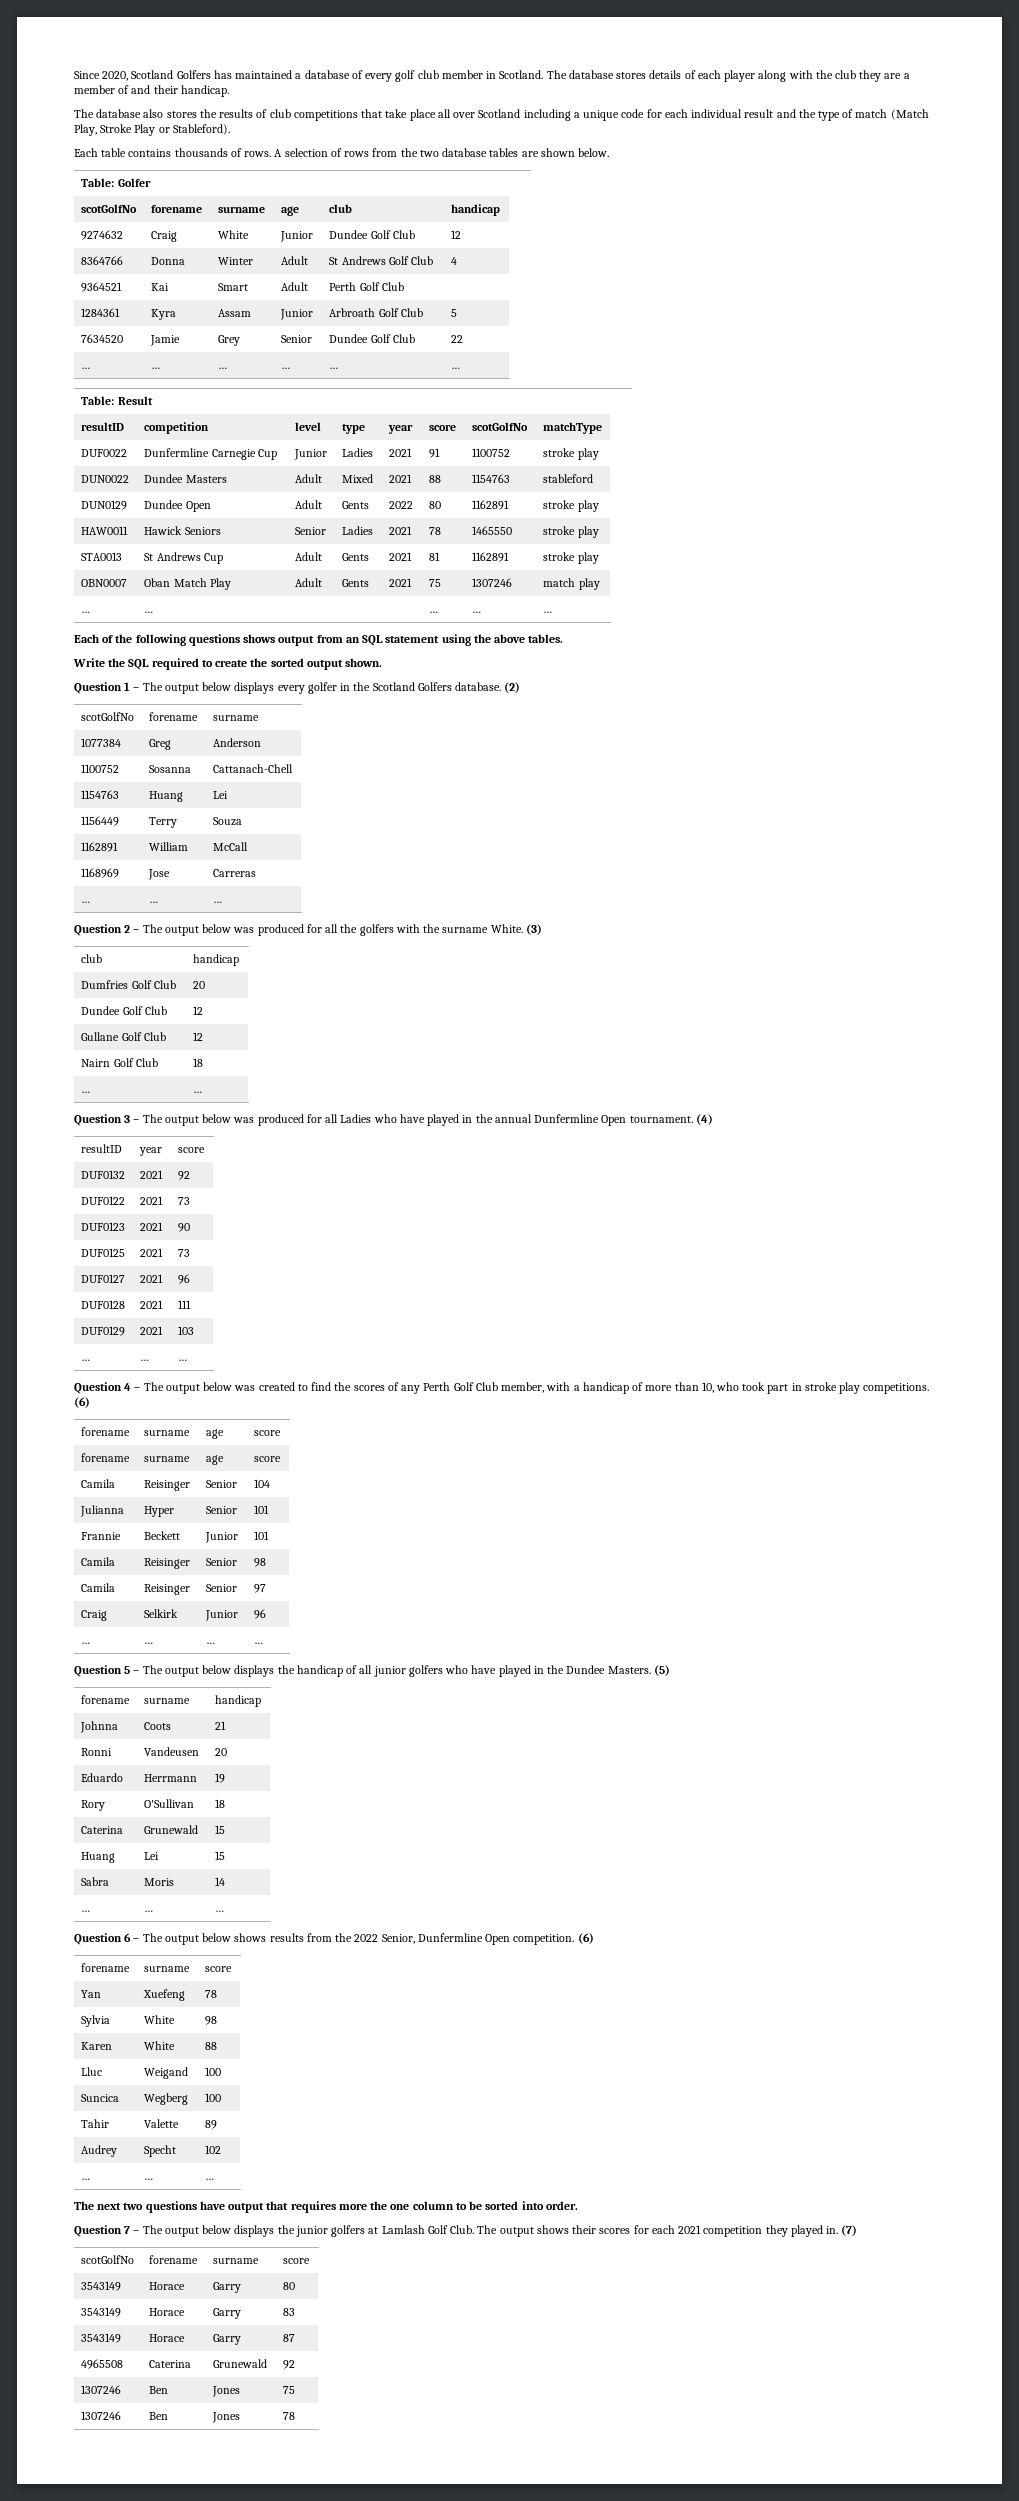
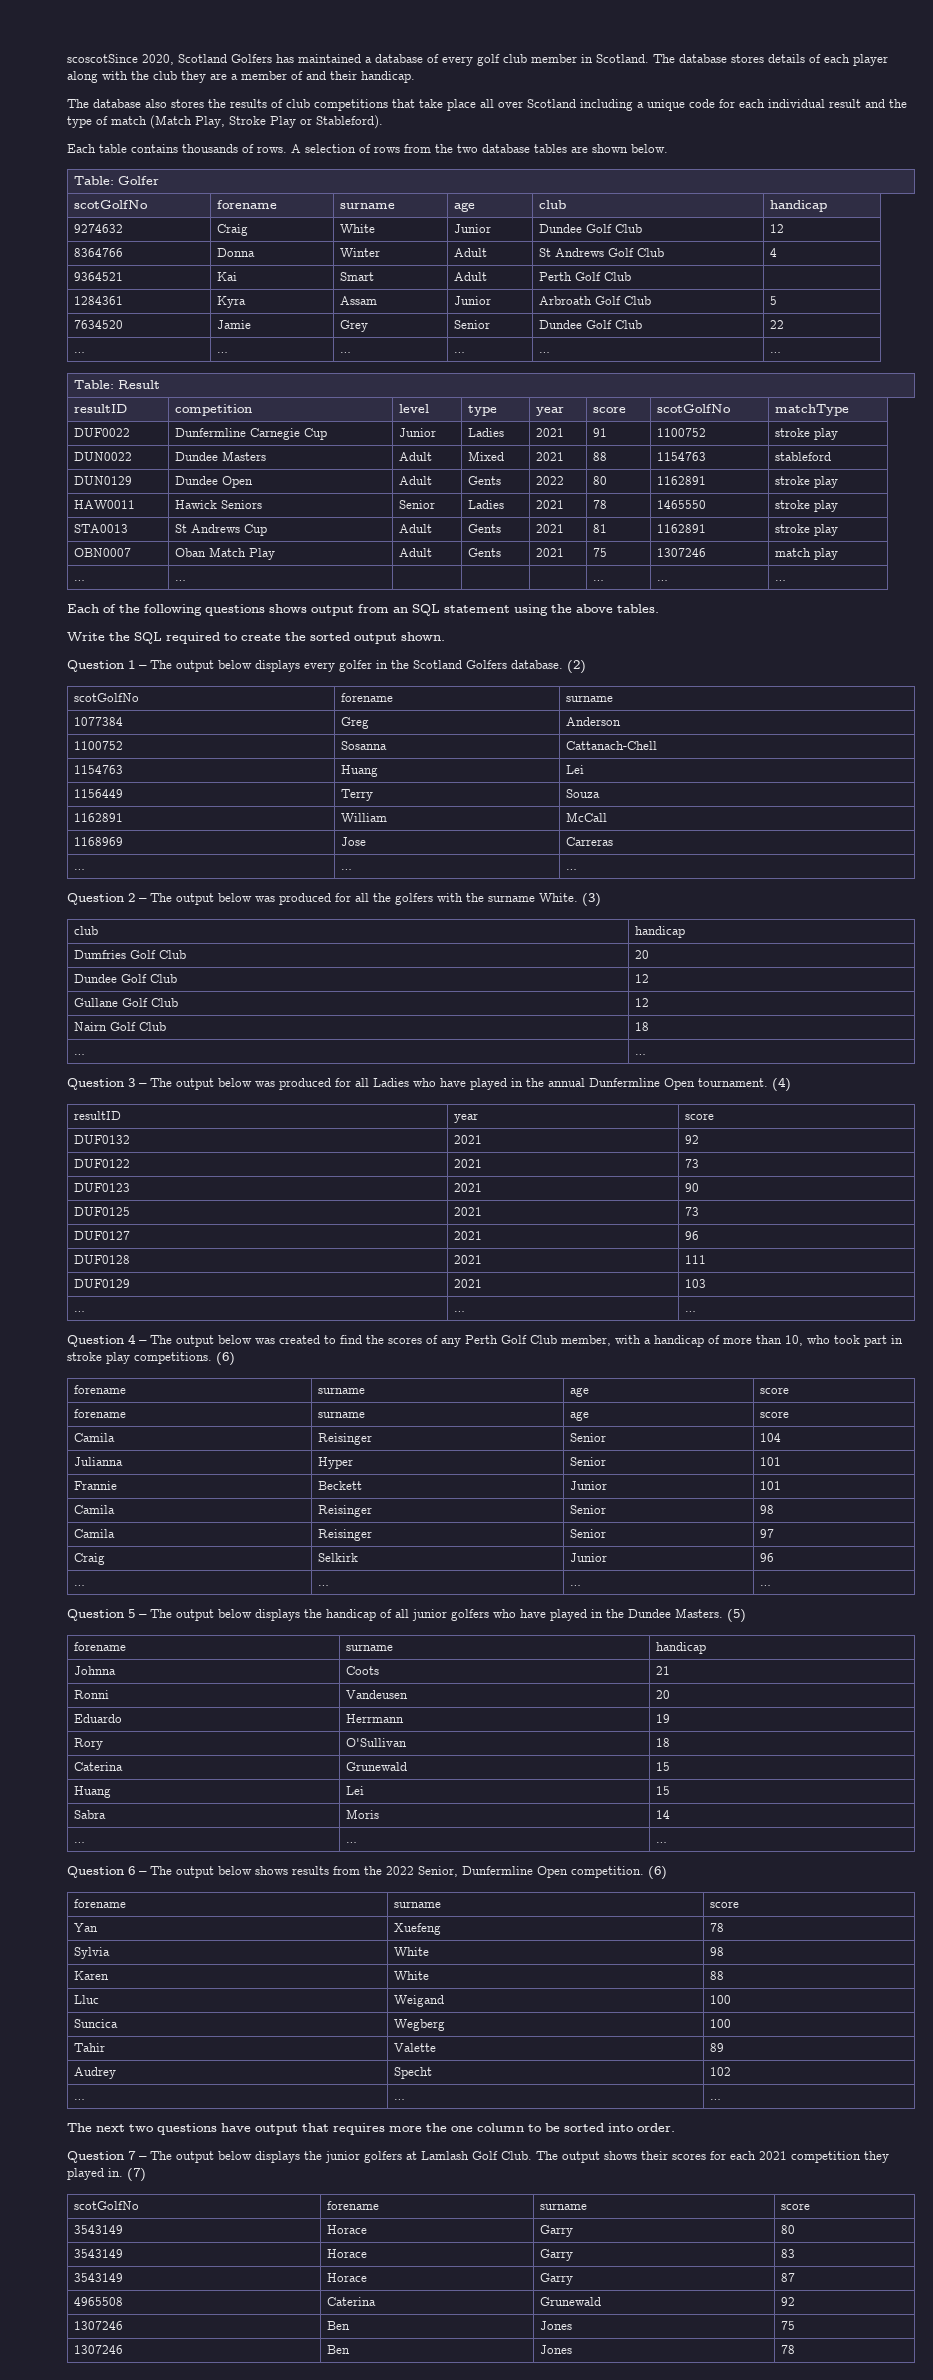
- Since 2020, Scotland Golfers has maintained a database of every golf club member in Scotland.
+ scoscotSince 2020, Scotland Golfers has maintained a database of every golf club member in Scotland.

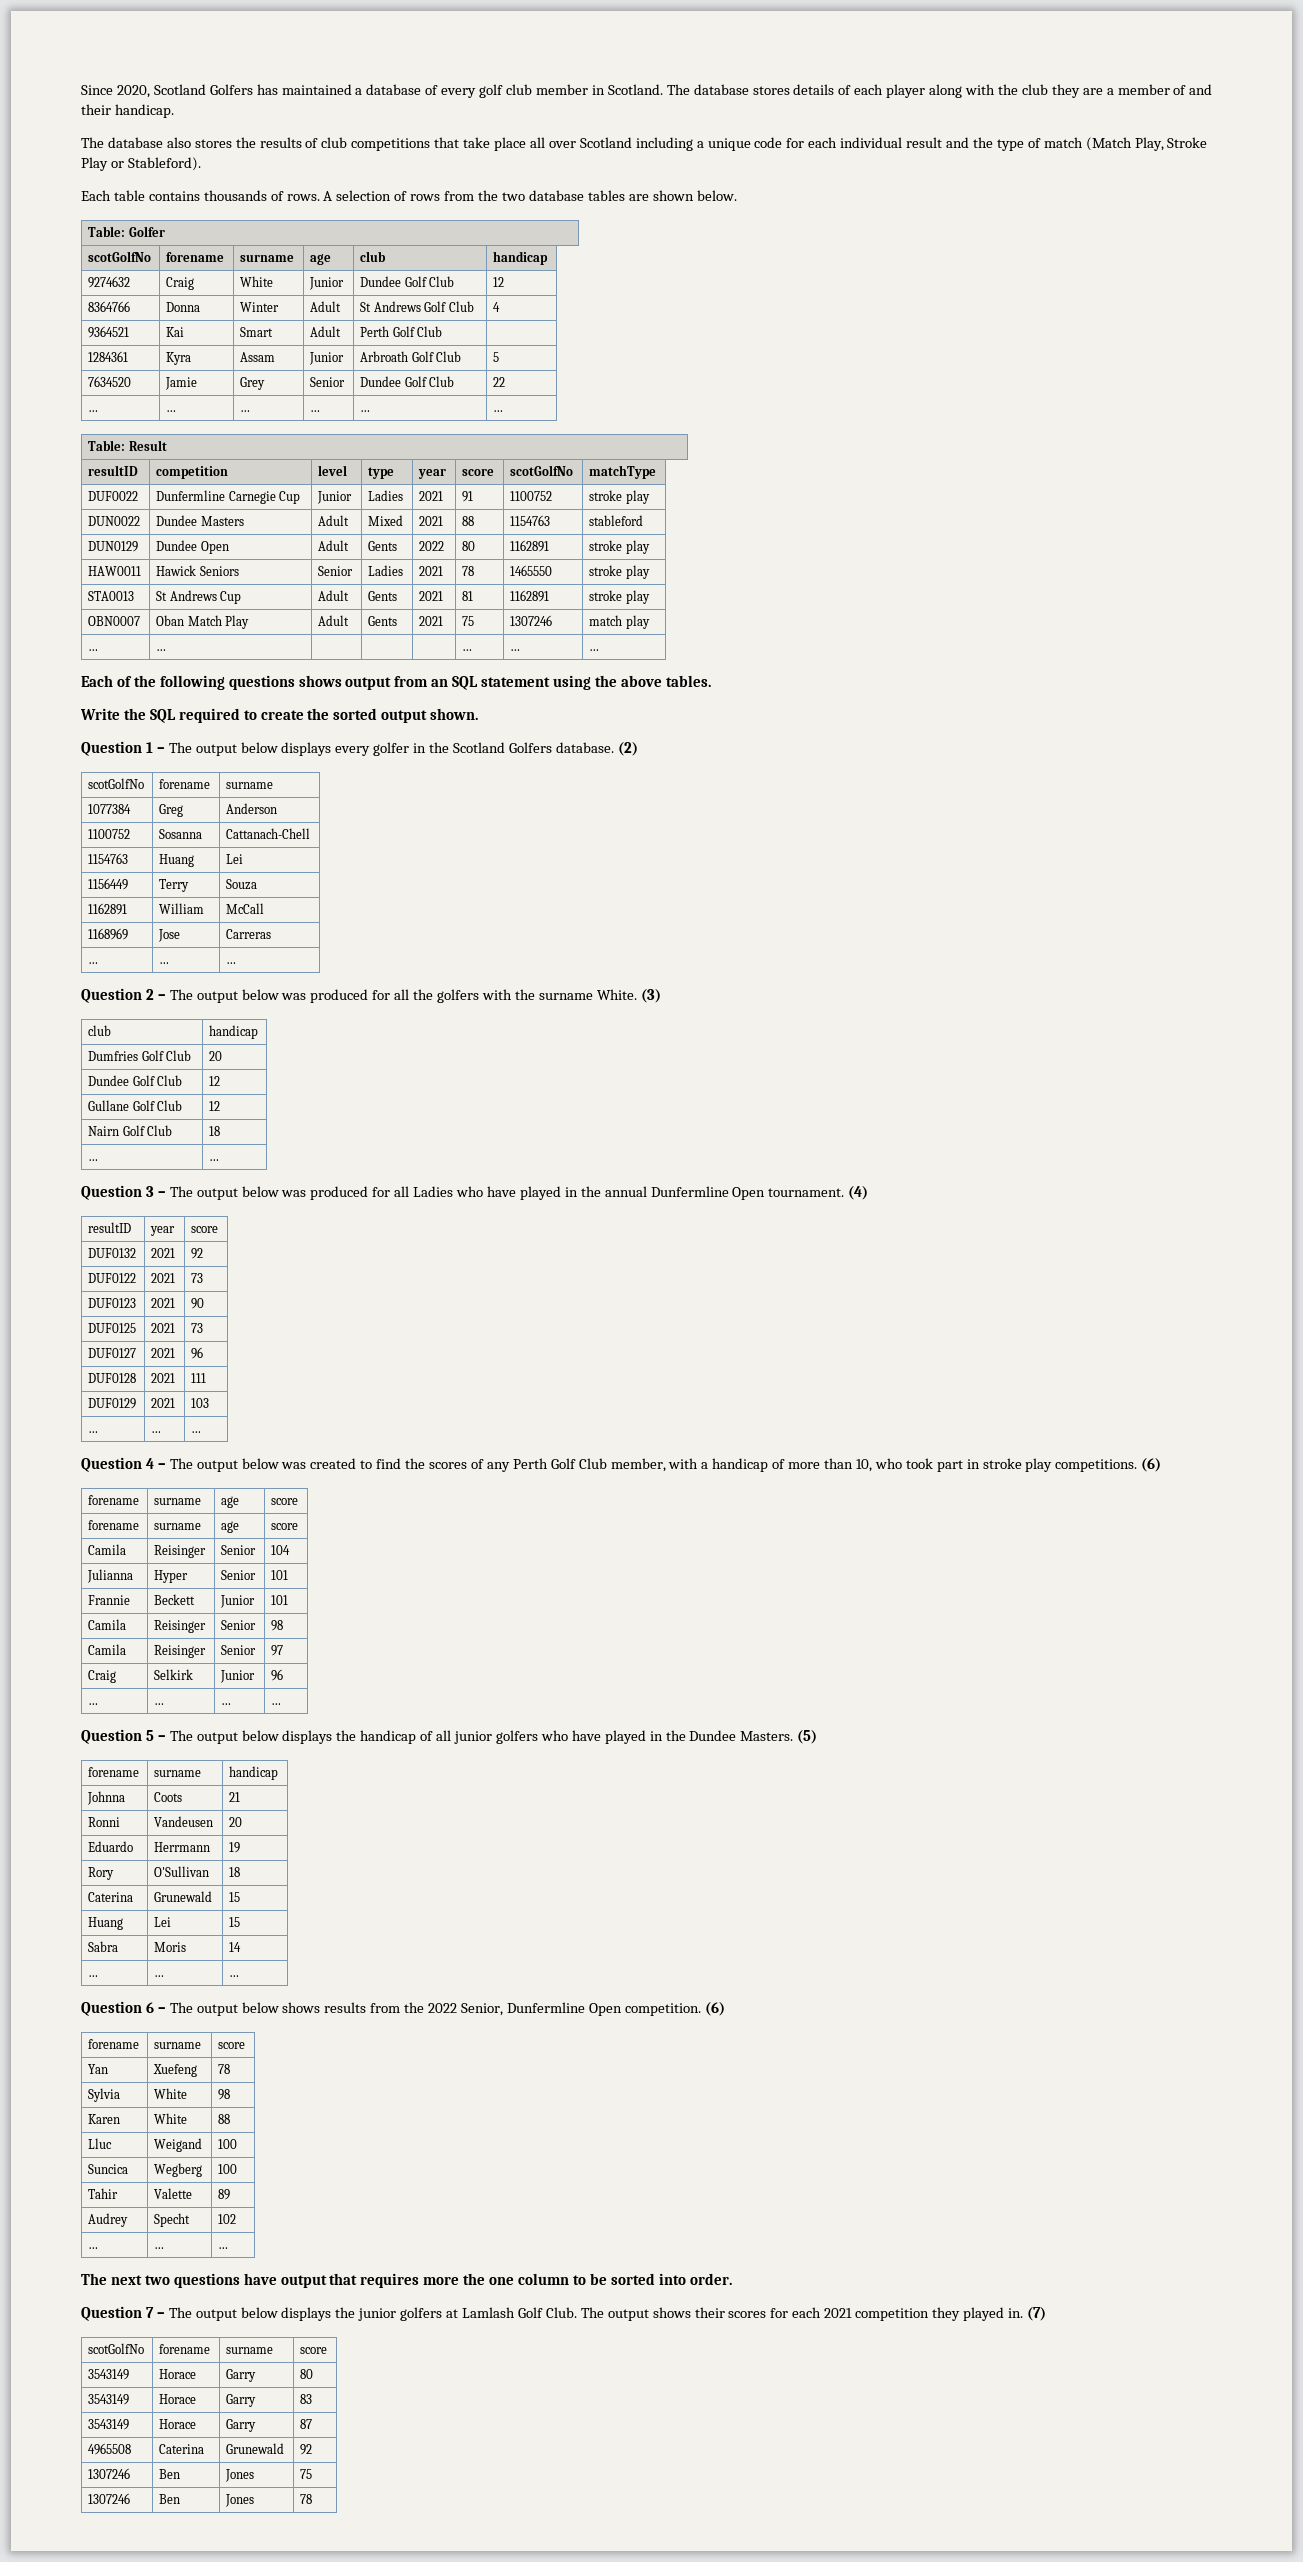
- scoscotSince 2020, Scotland Golfers has maintained a database of every golf club member in Scotland.
+ Since 2020, Scotland Golfers has maintained a database of every golf club member in Scotland.

